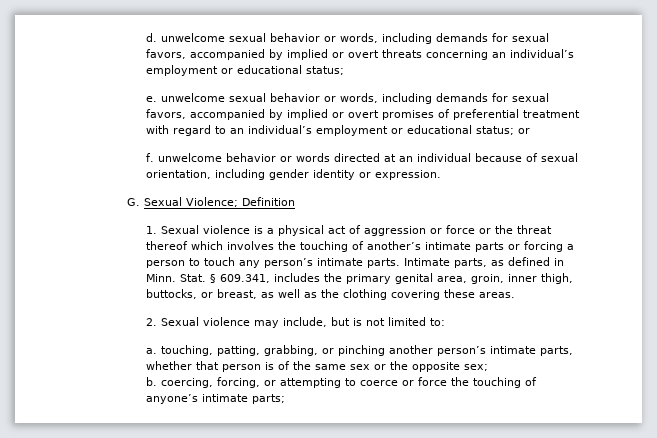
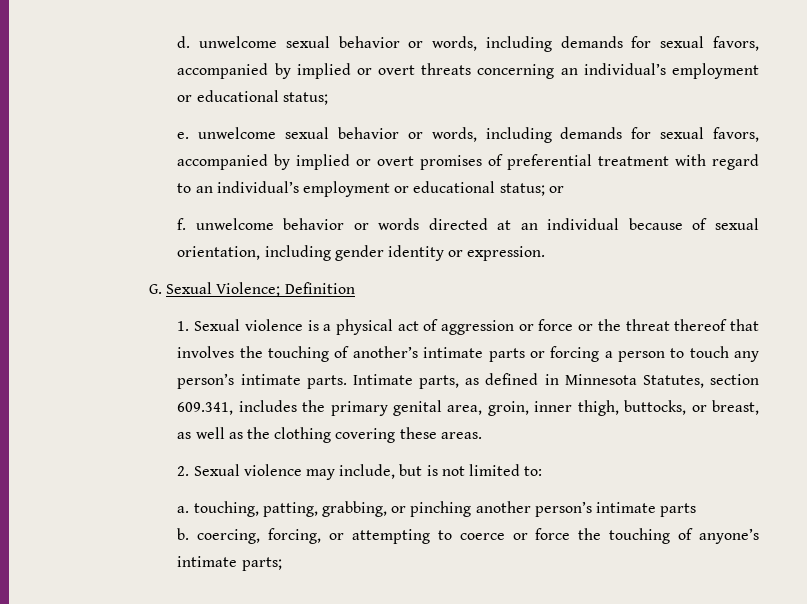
- 1. Sexual violence is a physical act of aggression or force or the threat thereof which involves the touching of another’s intimate parts or forcing a person to touch any person’s intimate parts.
+ 1. Sexual violence is a physical act of aggression or force or the threat thereof that involves the touching of another’s intimate parts or forcing a person to touch any person’s intimate parts.
- Intimate parts, as defined in Minn. Stat. § 609.341, includes the primary genital area, groin, inner thigh, buttocks, or breast, as well as the clothing covering these areas.
+ Intimate parts, as defined in Minnesota Statutes, section 609.341, includes the primary genital area, groin, inner thigh, buttocks, or breast, as well as the clothing covering these areas.
- a. touching, patting, grabbing, or pinching another person’s intimate parts, whether that person is of the same sex or the opposite sex;
+ a. touching, patting, grabbing, or pinching another person’s intimate parts

